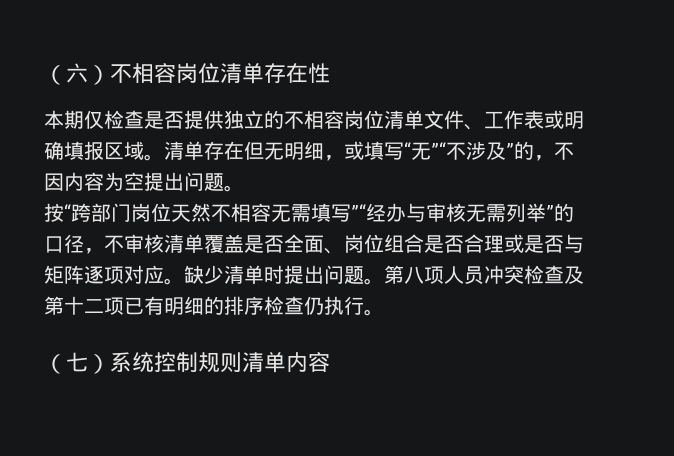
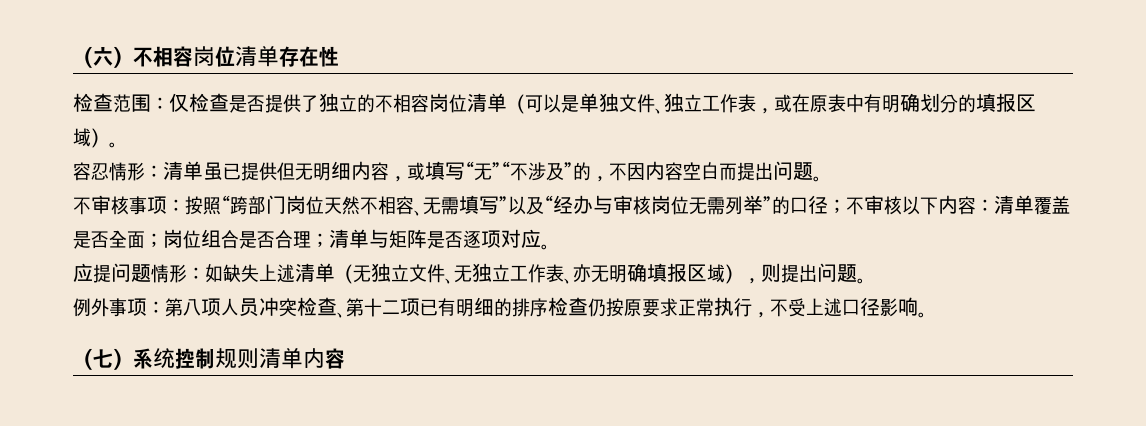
- 本期仅检查是否提供独立的不相容岗位清单文件、工作表或明确填报区域。清单存在但无明细，或填写“无”“不涉及”的，不因内容为空提出问题。
- 按“跨部门岗位天然不相容无需填写”“经办与审核无需列举”的口径，不审核清单覆盖是否全面、岗位组合是否合理或是否与矩阵逐项对应。缺少清单时提出问题。第八项人员冲突检查及第十二项已有明细的排序检查仍执行。
+ 检查范围：仅检查是否提供了独立的不相容岗位清单（可以是单独文件、独立工作表，或在原表中有明确划分的填报区域）。
+ 容忍情形：清单虽已提供但无明细内容，或填写“无”“不涉及”的，不因内容空白而提出问题。
+ 不审核事项：按照“跨部门岗位天然不相容、无需填写”以及“经办与审核岗位无需列举”的口径；不审核以下内容：清单覆盖是否全面；岗位组合是否合理；清单与矩阵是否逐项对应。
+ 应提问题情形：如缺失上述清单（无独立文件、无独立工作表、亦无明确填报区域），则提出问题。
+ 例外事项：第八项人员冲突检查、第十二项已有明细的排序检查仍按原要求正常执行，不受上述口径影响。

